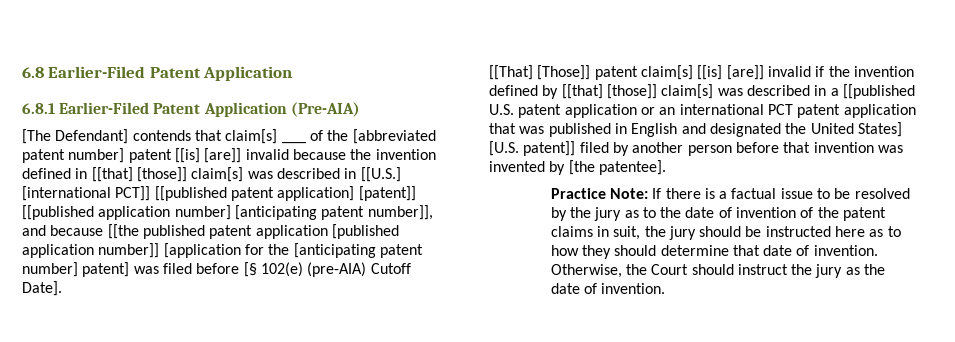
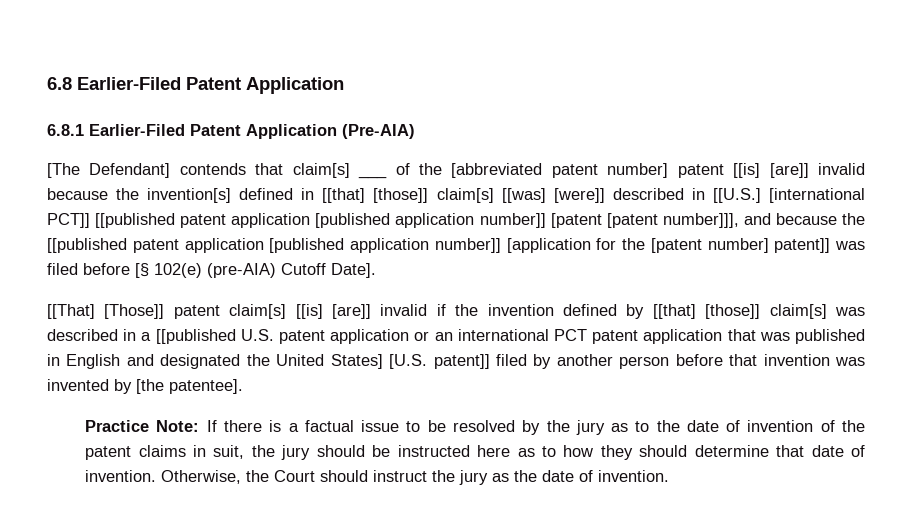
- [The Defendant] contends that claim[s] ___ of the [abbreviated patent number] patent [[is] [are]] invalid because the invention defined in [[that] [those]] claim[s] was described in [[U.S.] [international PCT]] [[published patent application] [patent]] [[published application number] [anticipating patent number]], and because [[the published patent application [published application number]] [application for the [anticipating patent number] patent] was filed before [§ 102(e) (pre-AIA) Cutoff Date].
+ [The Defendant] contends that claim[s] ___ of the [abbreviated patent number] patent [[is] [are]] invalid because the invention[s] defined in [[that] [those]] claim[s] [[was] [were]] described in [[U.S.] [international PCT]] [[published patent application [published application number]] [patent [patent number]]], and because the [[published patent application [published application number]] [application for the [patent number] patent]] was filed before [§ 102(e) (pre-AIA) Cutoff Date].

